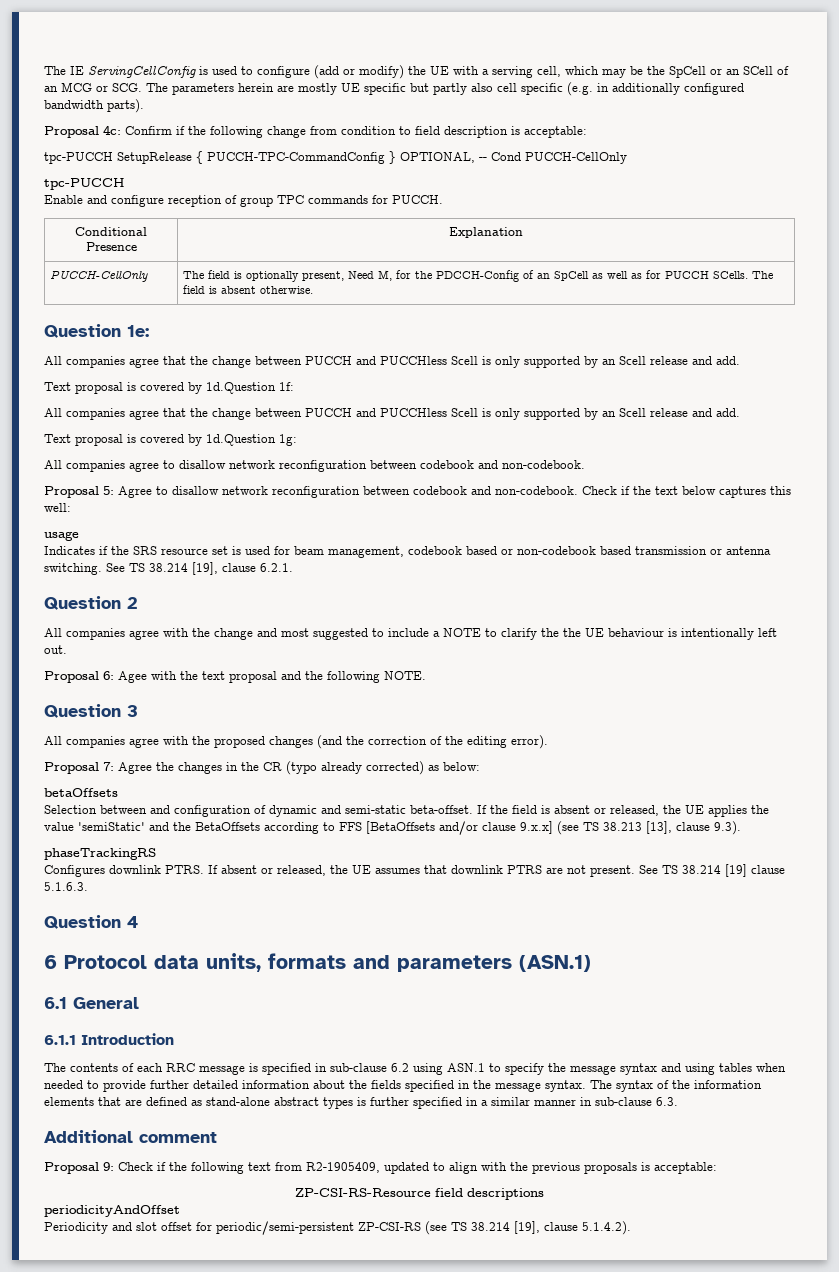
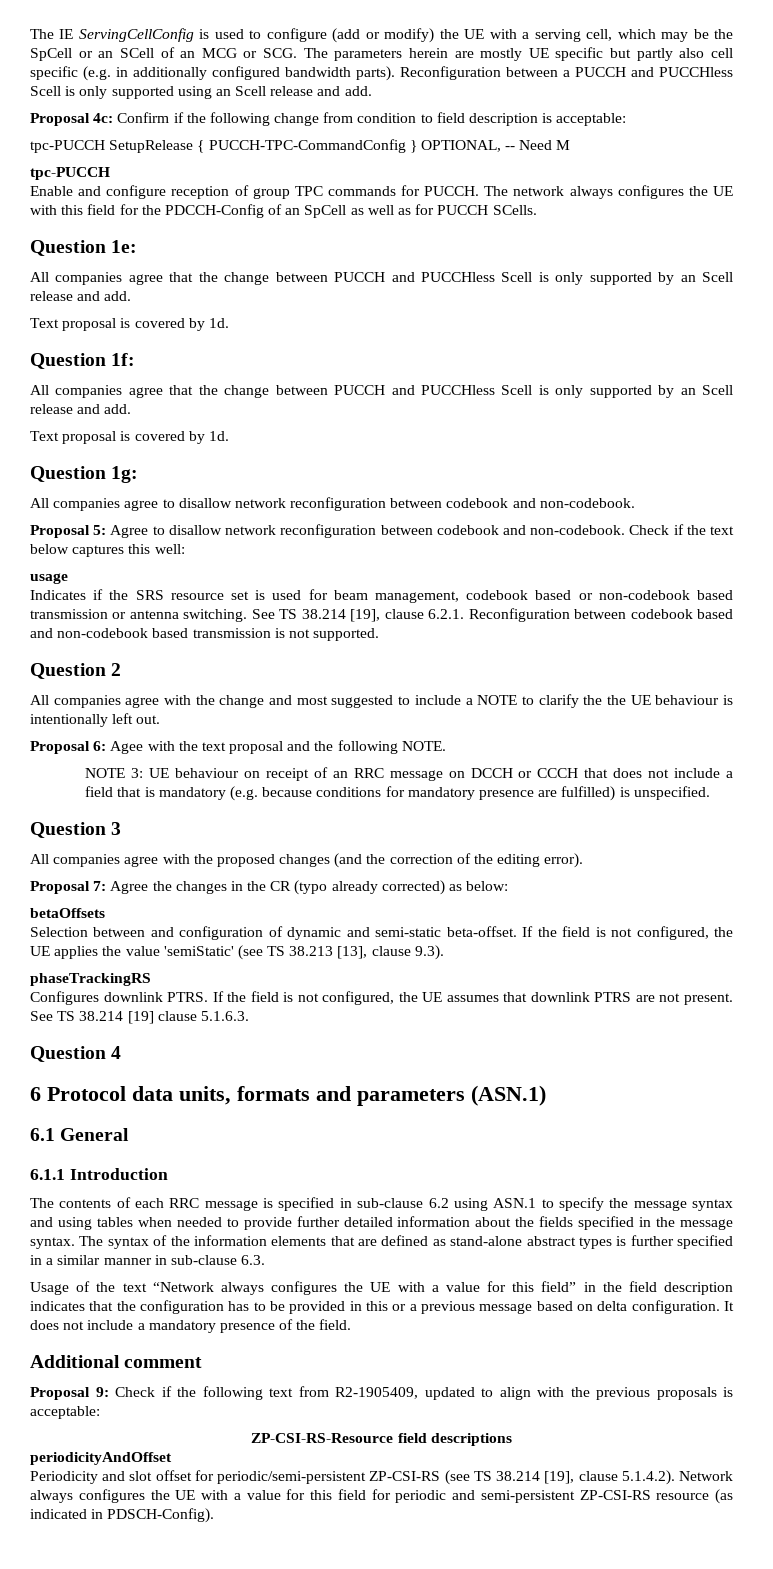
+ Reconfiguration between a PUCCH and PUCCHless Scell is only supported using an Scell release and add.
- tpc-PUCCH SetupRelease { PUCCH-TPC-CommandConfig } OPTIONAL, -- Cond PUCCH-CellOnly
+ tpc-PUCCH SetupRelease { PUCCH-TPC-CommandConfig } OPTIONAL, -- Need M
- Enable and configure reception of group TPC commands for PUCCH.
- Conditional Presence | Explanation
- PUCCH-CellOnly | The field is optionally present, Need M, for the PDCCH-Config of an SpCell as well as for PUCCH SCells. The field is absent otherwise.
+ Enable and configure reception of group TPC commands for PUCCH. The network always configures the UE with this field for the PDCCH-Config of an SpCell as well as for PUCCH SCells.
  Question 1e:
  All companies agree that the change between PUCCH and PUCCHless Scell is only supported by an Scell release and add.
- Text proposal is covered by 1d.Question 1f:
+ Text proposal is covered by 1d.
+ Question 1f:
  All companies agree that the change between PUCCH and PUCCHless Scell is only supported by an Scell release and add.
- Text proposal is covered by 1d.Question 1g:
+ Text proposal is covered by 1d.
+ Question 1g:
- See TS 38.214 [19], clause 6.2.1.
+ See TS 38.214 [19], clause 6.2.1. Reconfiguration between codebook based and non-codebook based transmission is not supported.
+ NOTE 3: UE behaviour on receipt of an RRC message on DCCH or CCCH that does not include a field that is mandatory (e.g. because conditions for mandatory presence are fulfilled) is unspecified.
- If the field is absent or released, the UE applies the value 'semiStatic' and the BetaOffsets according to FFS [BetaOffsets and/or clause 9.x.x] (see TS 38.213 [13], clause 9.3).
+ If the field is not configured, the UE applies the value 'semiStatic' (see TS 38.213 [13], clause 9.3).
- If absent or released, the UE assumes that downlink PTRS are not present.
+ If the field is not configured, the UE assumes that downlink PTRS are not present.
+ Usage of the text “Network always configures the UE with a value for this field” in the field description indicates that the configuration has to be provided in this or a previous message based on delta configuration. It does not include a mandatory presence of the field.
- Periodicity and slot offset for periodic/semi-persistent ZP-CSI-RS (see TS 38.214 [19], clause 5.1.4.2).
+ Periodicity and slot offset for periodic/semi-persistent ZP-CSI-RS (see TS 38.214 [19], clause 5.1.4.2). Network always configures the UE with a value for this field for periodic and semi-persistent ZP-CSI-RS resource (as indicated in PDSCH-Config).

